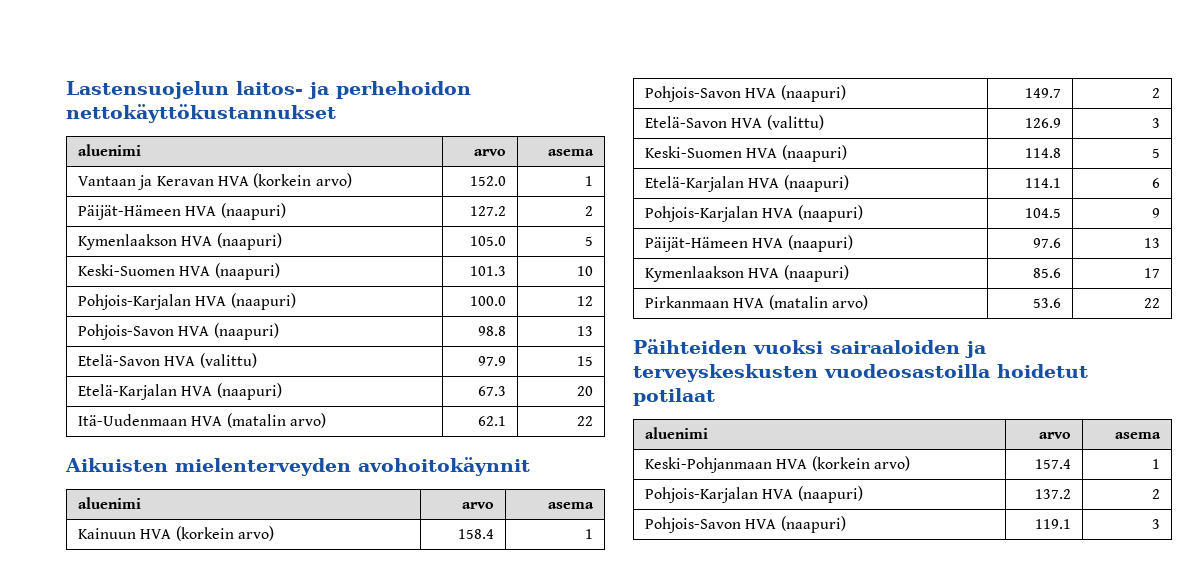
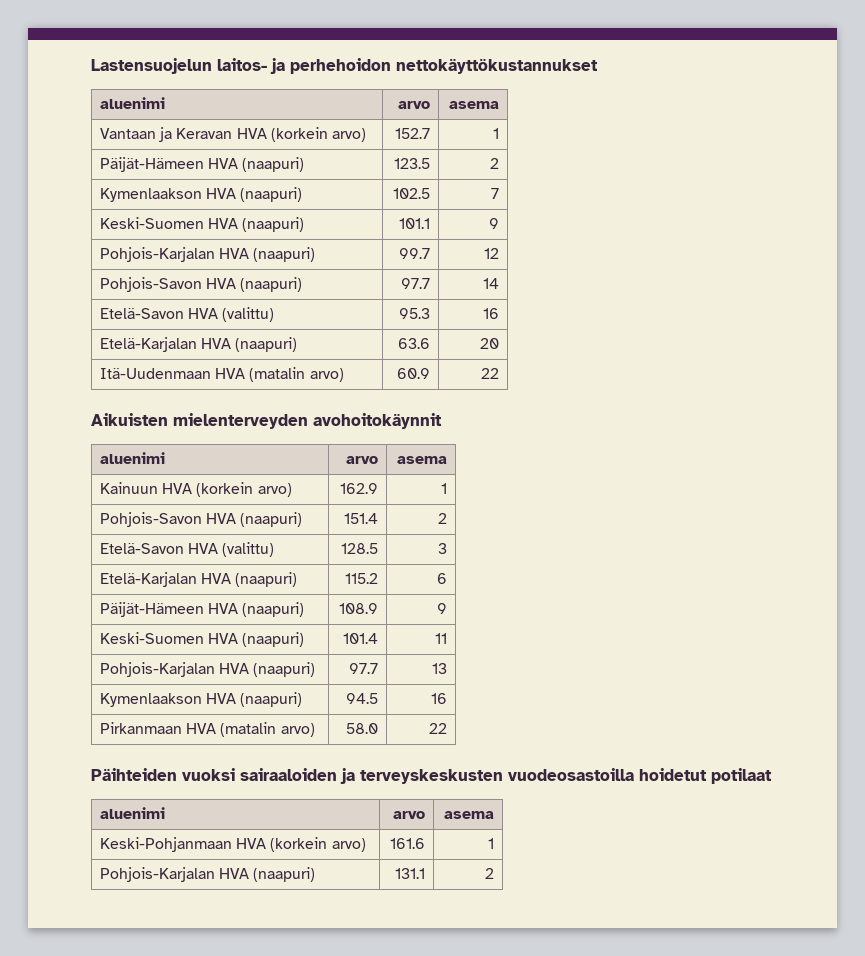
- Vantaan ja Keravan HVA (korkein arvo) | 152.0 | 1
+ Vantaan ja Keravan HVA (korkein arvo) | 152.7 | 1
- Päijät-Hämeen HVA (naapuri) | 127.2 | 2
+ Päijät-Hämeen HVA (naapuri) | 123.5 | 2
- Kymenlaakson HVA (naapuri) | 105.0 | 5
- Keski-Suomen HVA (naapuri) | 101.3 | 10
- Pohjois-Karjalan HVA (naapuri) | 100.0 | 12
+ Kymenlaakson HVA (naapuri) | 102.5 | 7
+ Keski-Suomen HVA (naapuri) | 101.1 | 9
+ Pohjois-Karjalan HVA (naapuri) | 99.7 | 12
- Pohjois-Savon HVA (naapuri) | 98.8 | 13
- Etelä-Savon HVA (valittu) | 97.9 | 15
- Etelä-Karjalan HVA (naapuri) | 67.3 | 20
+ Pohjois-Savon HVA (naapuri) | 97.7 | 14
+ Etelä-Savon HVA (valittu) | 95.3 | 16
+ Etelä-Karjalan HVA (naapuri) | 63.6 | 20
- Itä-Uudenmaan HVA (matalin arvo) | 62.1 | 22
+ Itä-Uudenmaan HVA (matalin arvo) | 60.9 | 22
- Kainuun HVA (korkein arvo) | 158.4 | 1
+ Kainuun HVA (korkein arvo) | 162.9 | 1
- Pohjois-Savon HVA (naapuri) | 149.7 | 2
+ Pohjois-Savon HVA (naapuri) | 151.4 | 2
- Etelä-Savon HVA (valittu) | 126.9 | 3
+ Etelä-Savon HVA (valittu) | 128.5 | 3
- Keski-Suomen HVA (naapuri) | 114.8 | 5
- Etelä-Karjalan HVA (naapuri) | 114.1 | 6
- Pohjois-Karjalan HVA (naapuri) | 104.5 | 9
- Päijät-Hämeen HVA (naapuri) | 97.6 | 13
+ Etelä-Karjalan HVA (naapuri) | 115.2 | 6
+ Päijät-Hämeen HVA (naapuri) | 108.9 | 9
+ Keski-Suomen HVA (naapuri) | 101.4 | 11
+ Pohjois-Karjalan HVA (naapuri) | 97.7 | 13
- Kymenlaakson HVA (naapuri) | 85.6 | 17
+ Kymenlaakson HVA (naapuri) | 94.5 | 16
- Pirkanmaan HVA (matalin arvo) | 53.6 | 22
+ Pirkanmaan HVA (matalin arvo) | 58.0 | 22
- Keski-Pohjanmaan HVA (korkein arvo) | 157.4 | 1
+ Keski-Pohjanmaan HVA (korkein arvo) | 161.6 | 1
- Pohjois-Karjalan HVA (naapuri) | 137.2 | 2
- Pohjois-Savon HVA (naapuri) | 119.1 | 3
+ Pohjois-Karjalan HVA (naapuri) | 131.1 | 2

